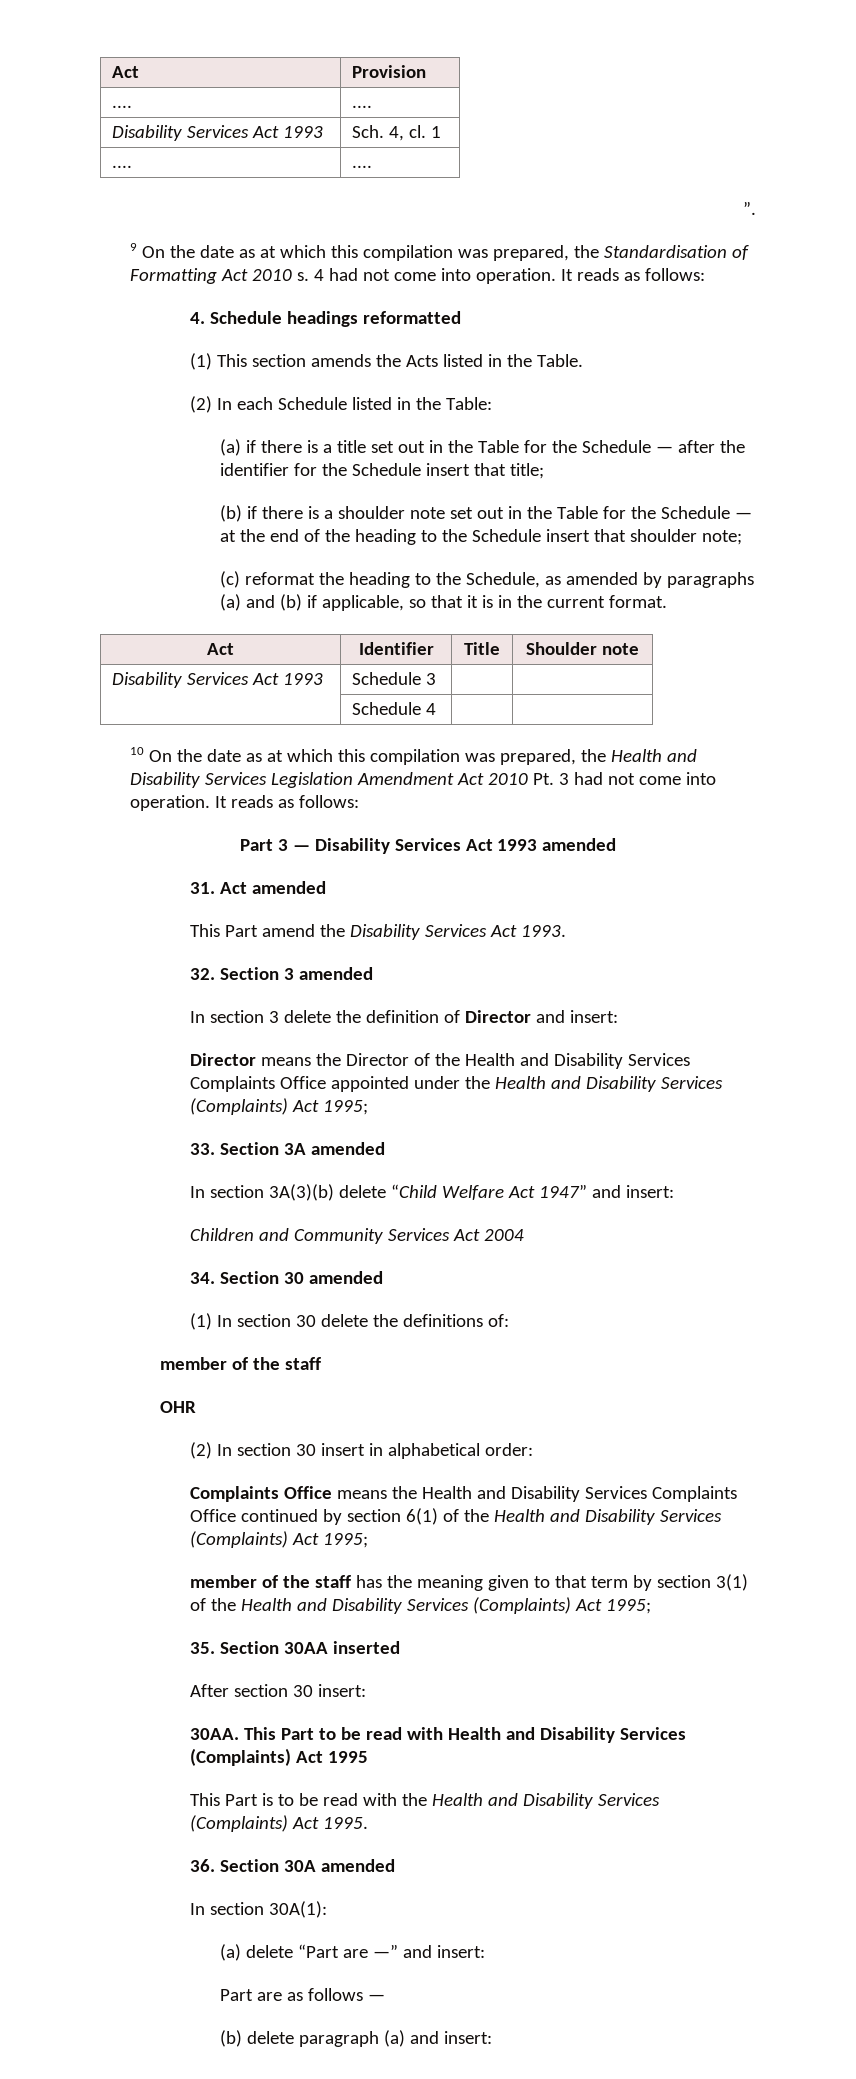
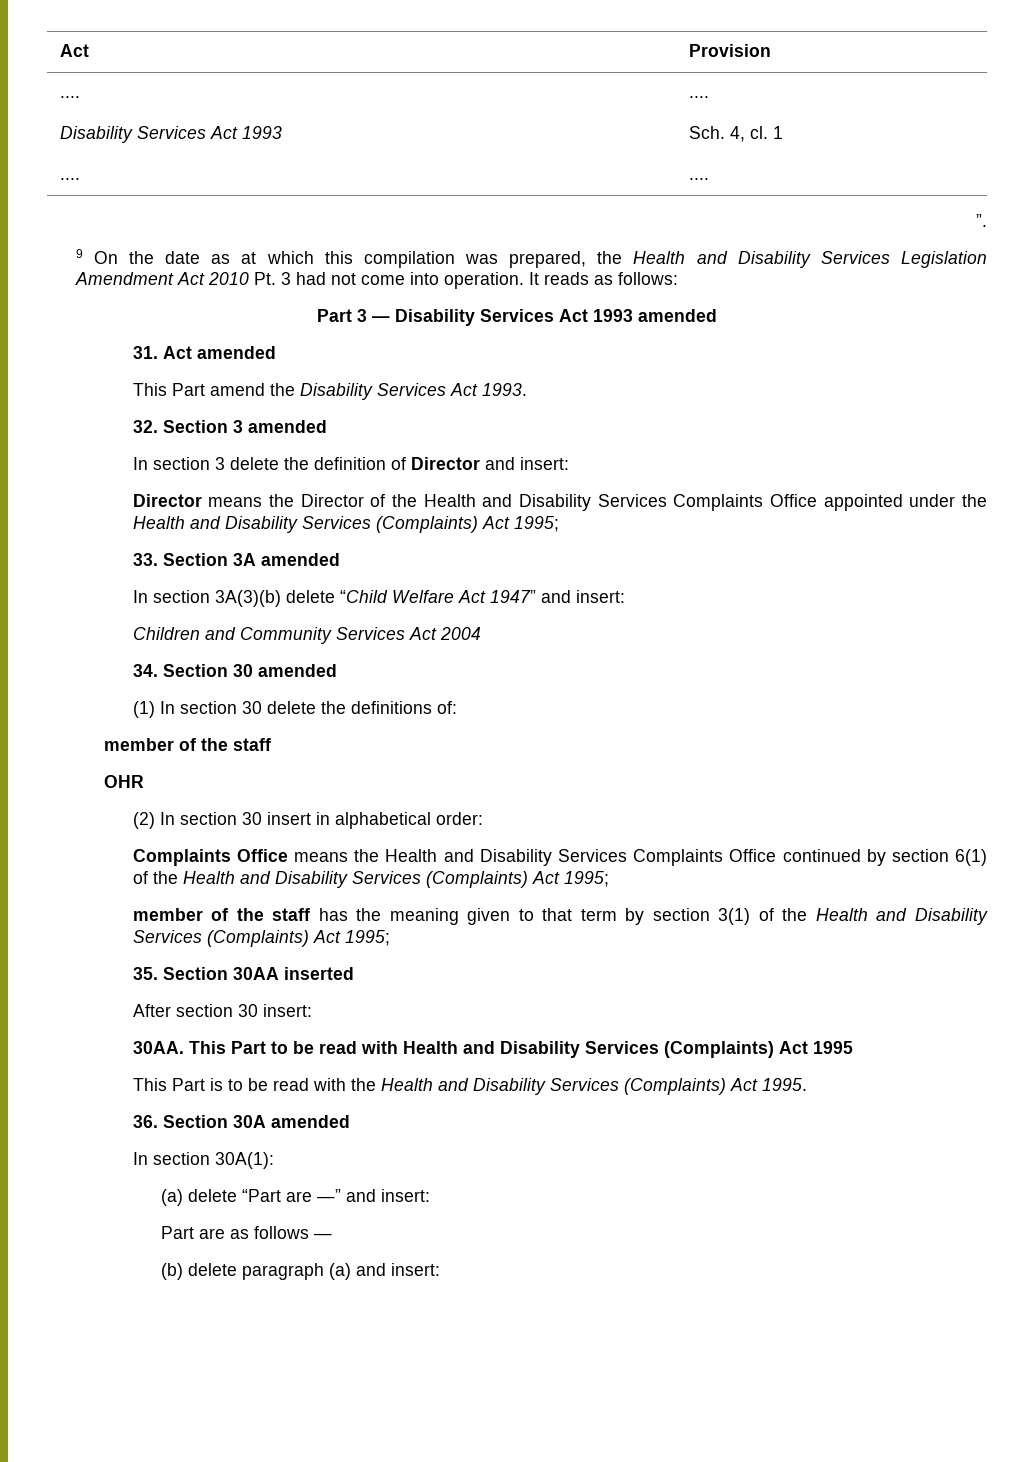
- 9 On the date as at which this compilation was prepared, the Standardisation of Formatting Act 2010 s. 4 had not come into operation. It reads as follows:
- 4. Schedule headings reformatted
- (1) This section amends the Acts listed in the Table.
- (2) In each Schedule listed in the Table:
- (a) if there is a title set out in the Table for the Schedule — after the identifier for the Schedule insert that title;
- (b) if there is a shoulder note set out in the Table for the Schedule — at the end of the heading to the Schedule insert that shoulder note;
- (c) reformat the heading to the Schedule, as amended by paragraphs (a) and (b) if applicable, so that it is in the current format.
- Act | Identifier | Title | Shoulder note
- Disability Services Act 1993 | Schedule 3 | |
- | Schedule 4 | |
- 10 On the date as at which this compilation was prepared, the Health and Disability Services Legislation Amendment Act 2010 Pt. 3 had not come into operation.
+ 9 On the date as at which this compilation was prepared, the Health and Disability Services Legislation Amendment Act 2010 Pt. 3 had not come into operation.

